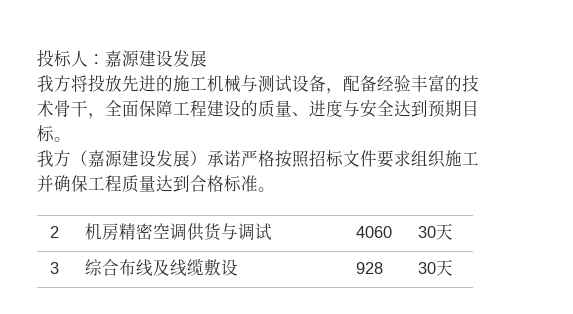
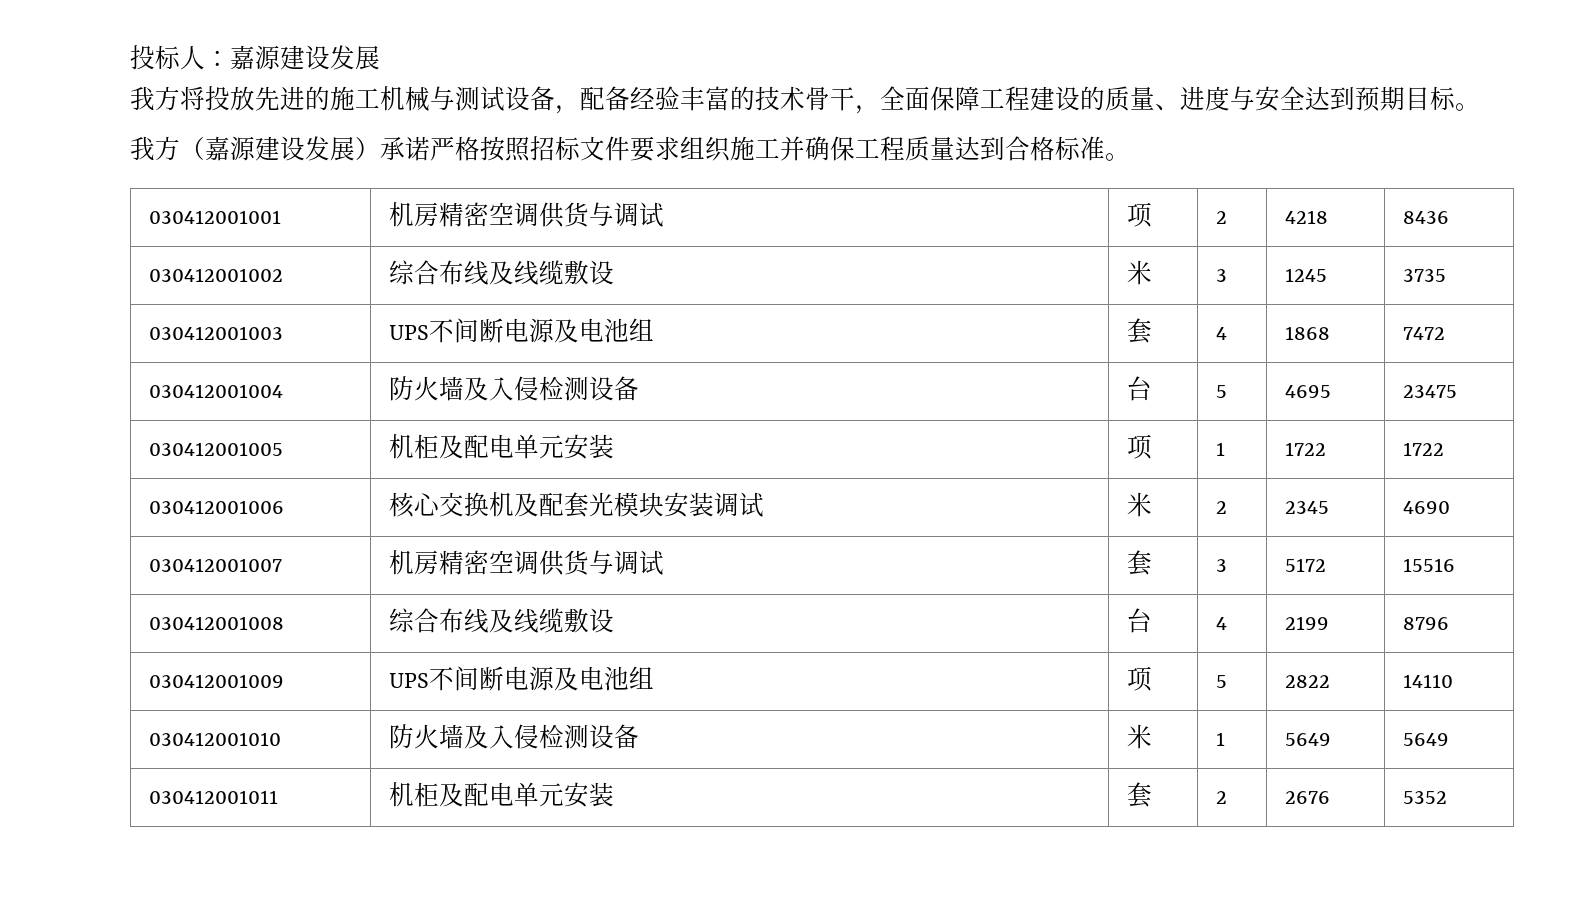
- 2 | 机房精密空调供货与调试 | 4060 | 30天
- 3 | 综合布线及线缆敷设 | 928 | 30天
+ 030412001001 | 机房精密空调供货与调试 | 项 | 2 | 4218 | 8436
+ 030412001002 | 综合布线及线缆敷设 | 米 | 3 | 1245 | 3735
+ 030412001003 | UPS不间断电源及电池组 | 套 | 4 | 1868 | 7472
+ 030412001004 | 防火墙及入侵检测设备 | 台 | 5 | 4695 | 23475
+ 030412001005 | 机柜及配电单元安装 | 项 | 1 | 1722 | 1722
+ 030412001006 | 核心交换机及配套光模块安装调试 | 米 | 2 | 2345 | 4690
+ 030412001007 | 机房精密空调供货与调试 | 套 | 3 | 5172 | 15516
+ 030412001008 | 综合布线及线缆敷设 | 台 | 4 | 2199 | 8796
+ 030412001009 | UPS不间断电源及电池组 | 项 | 5 | 2822 | 14110
+ 030412001010 | 防火墙及入侵检测设备 | 米 | 1 | 5649 | 5649
+ 030412001011 | 机柜及配电单元安装 | 套 | 2 | 2676 | 5352

